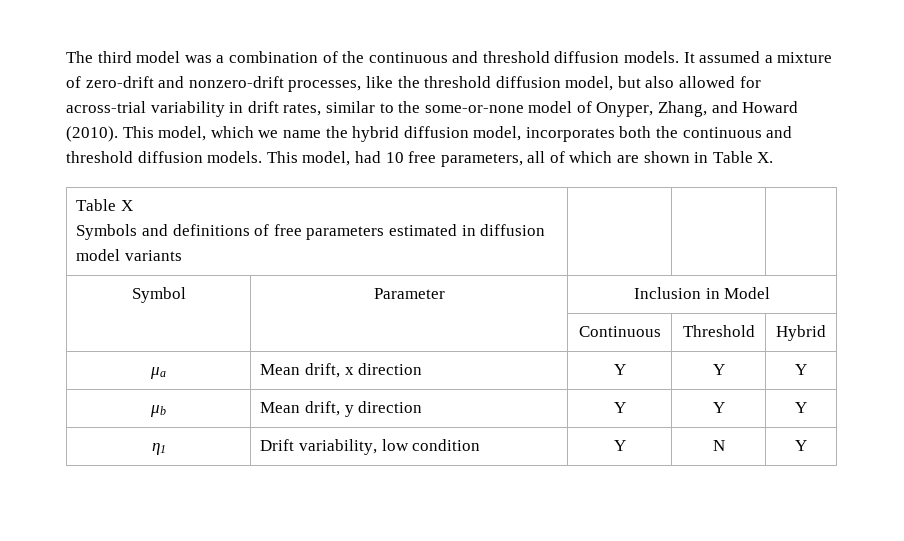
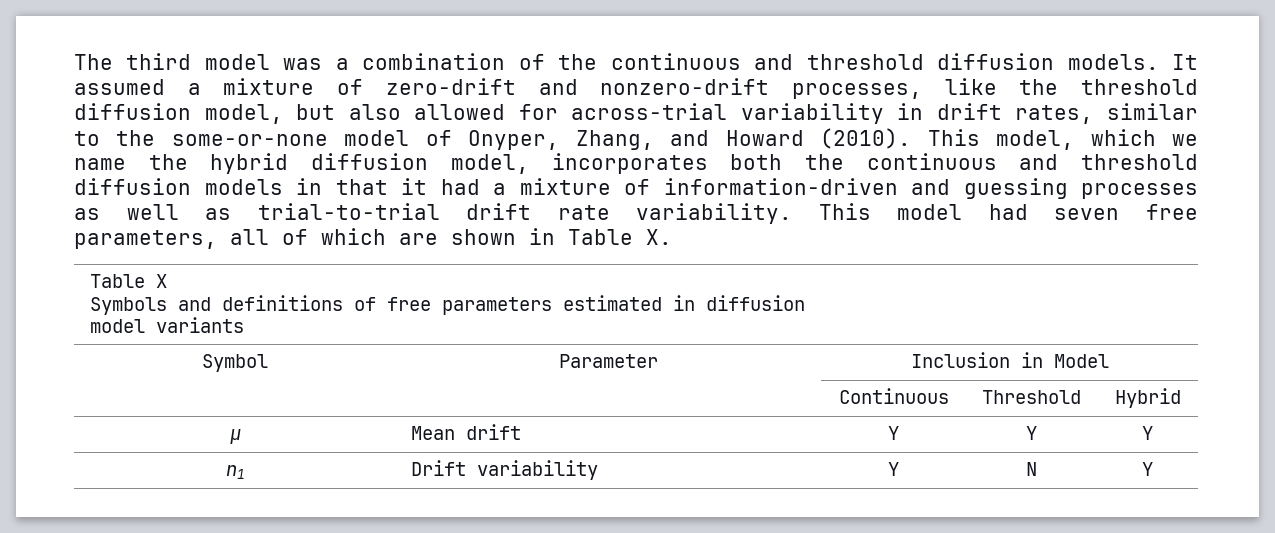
- This model, which we name the hybrid diffusion model, incorporates both the continuous and threshold diffusion models. This model, had 10 free parameters, all of which are shown in Table X.
+ This model, which we name the hybrid diffusion model, incorporates both the continuous and threshold diffusion models in that it had a mixture of information-driven and guessing processes as well as trial-to-trial drift rate variability. This model had seven free parameters, all of which are shown in Table X.
- μa | Mean drift, x direction | Y | Y | Y
- μb | Mean drift, y direction | Y | Y | Y
+ μ | Mean drift | Y | Y | Y
- η1 | Drift variability, low condition | Y | N | Y
+ η1 | Drift variability | Y | N | Y

